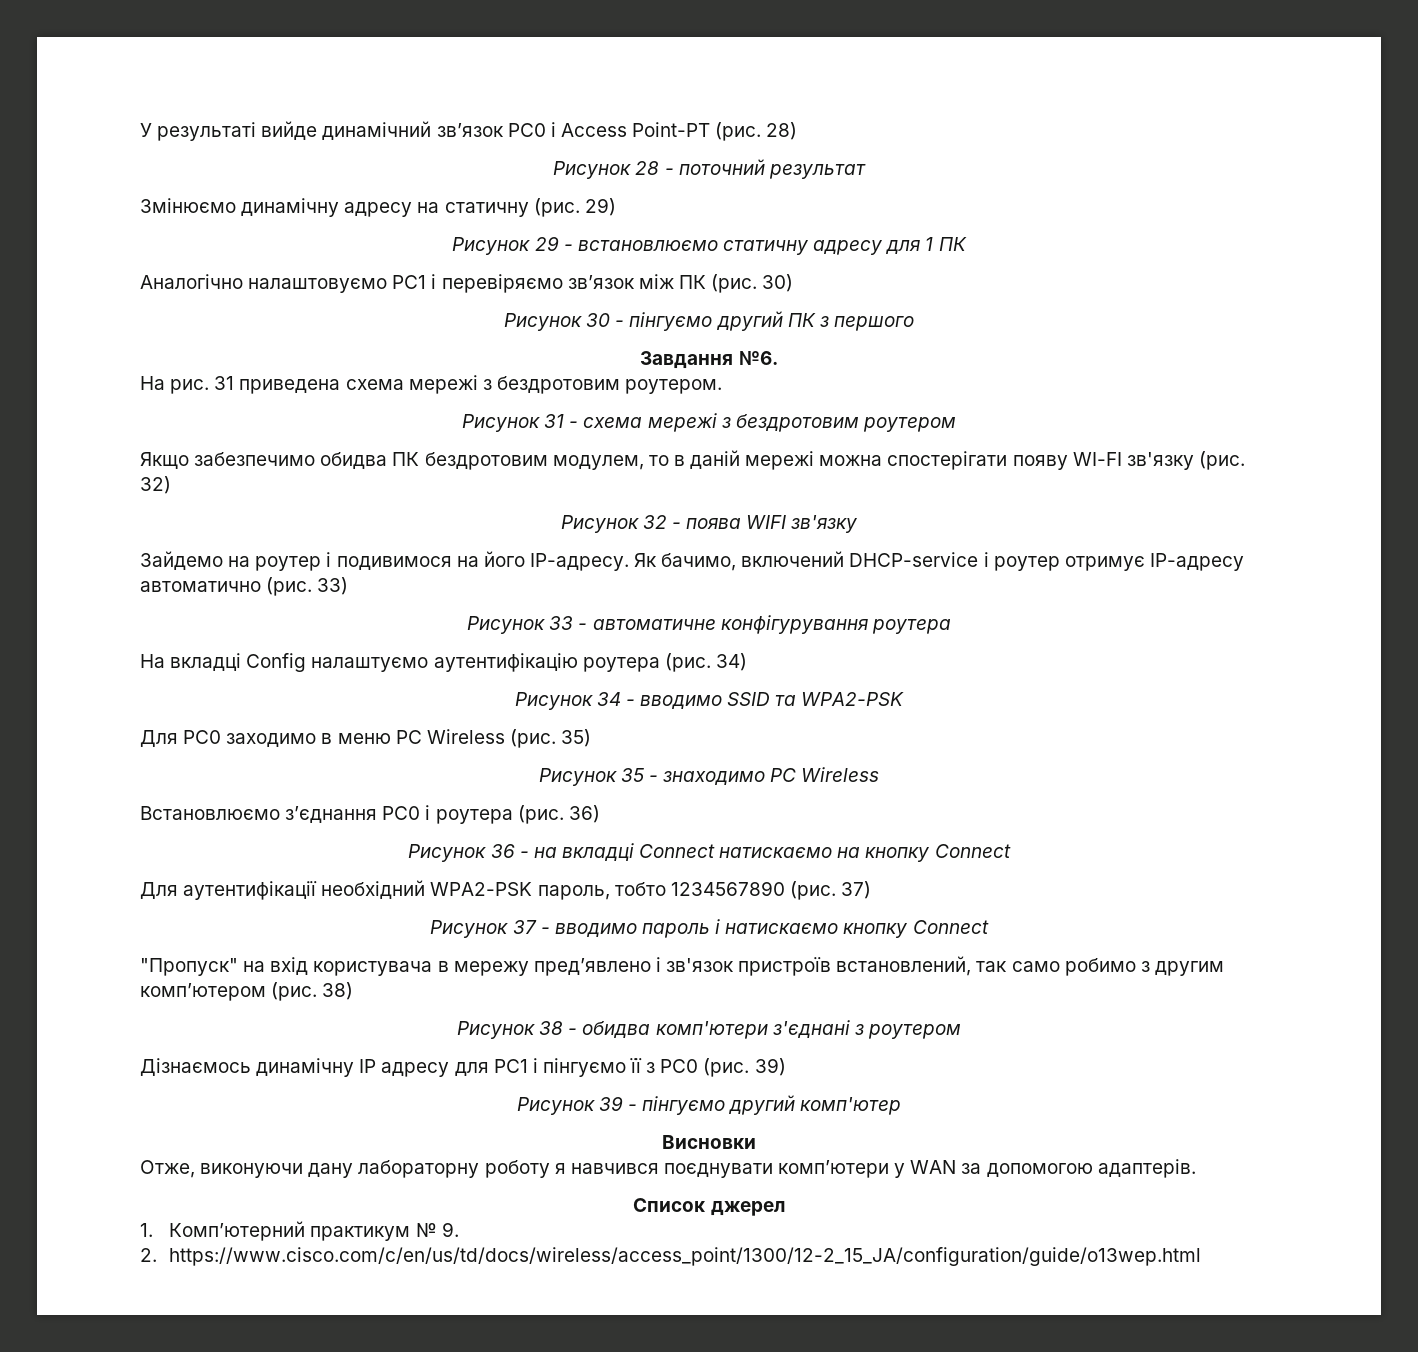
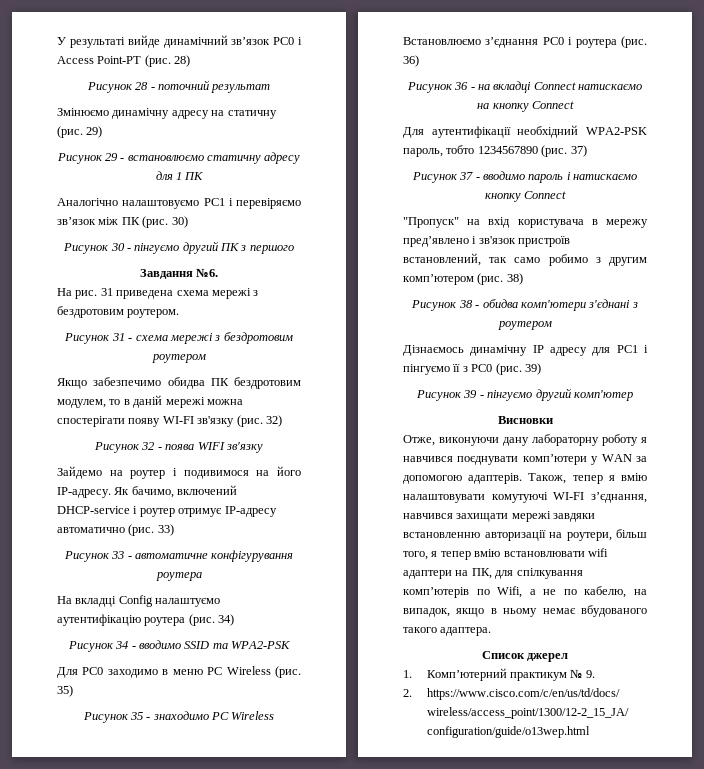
+ Також, тепер я вмію налаштовувати комутуючі WI-FI з’єднання, навчився захищати мережі завдяки встановленню авторизації на роутери, більш того, я тепер вмію встановлювати wifi адаптери на ПК, для спілкування комп’ютерів по Wifi, а не по кабелю, на випадок, якщо в ньому немає вбудованого такого адаптера.

